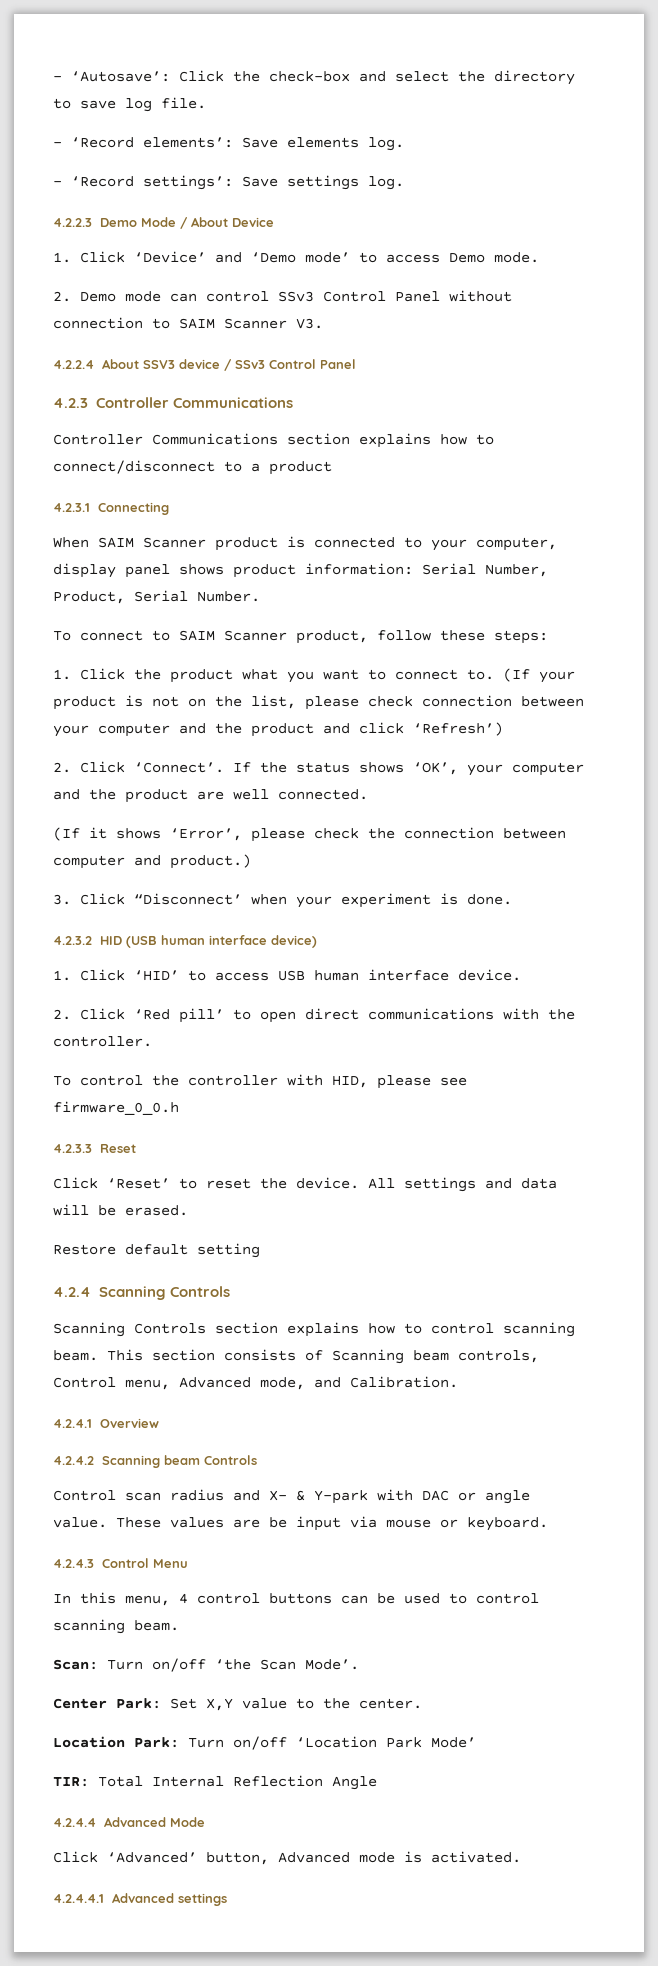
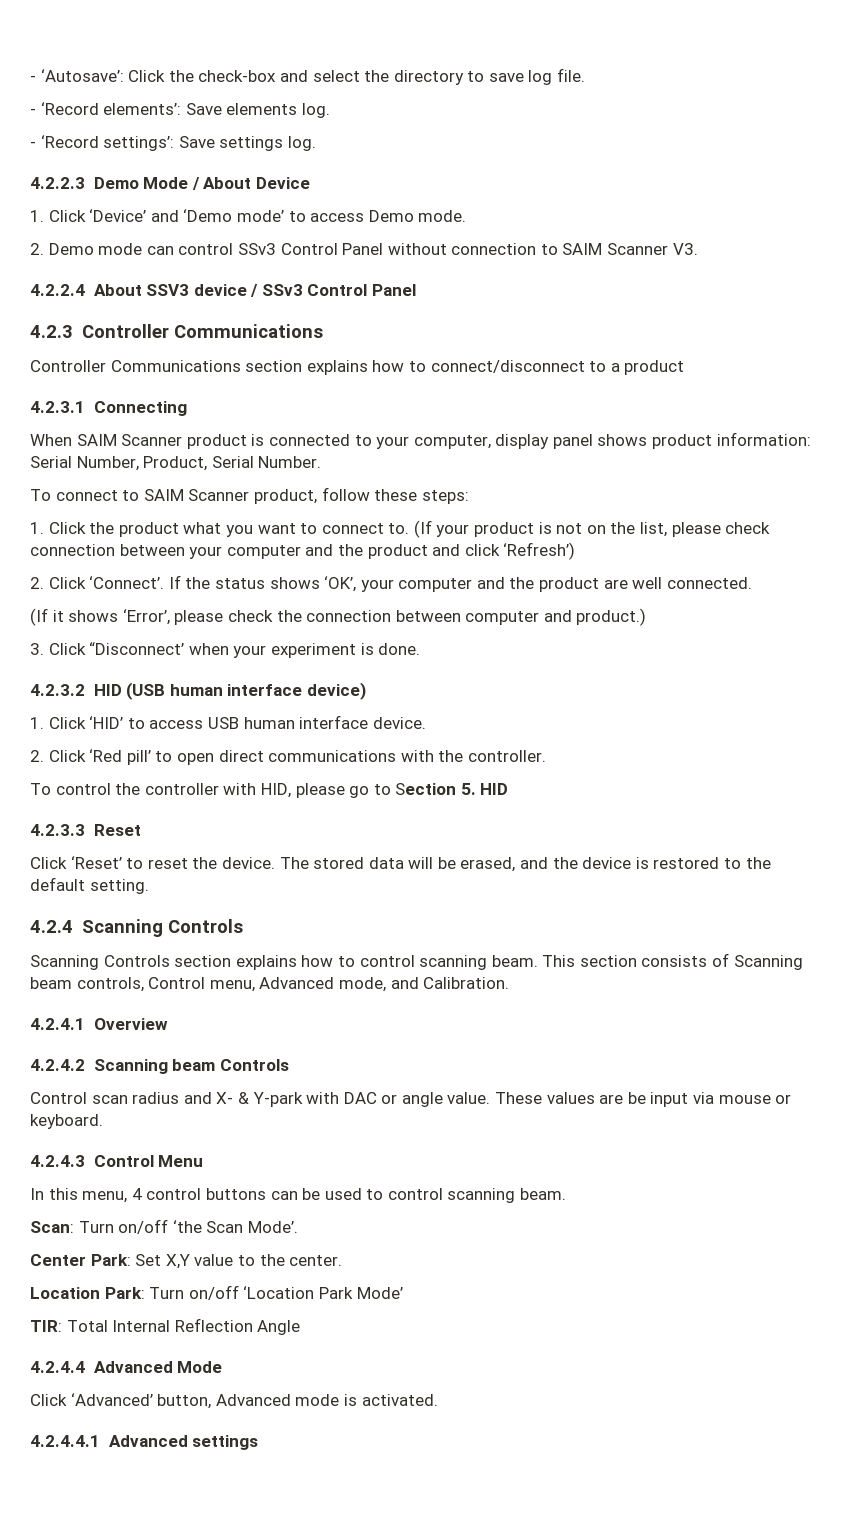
- To control the controller with HID, please see firmware_0_0.h
+ To control the controller with HID, please go to Section 5. HID
- All settings and data will be erased.
- Restore default setting
+ The stored data will be erased, and the device is restored to the default setting.

